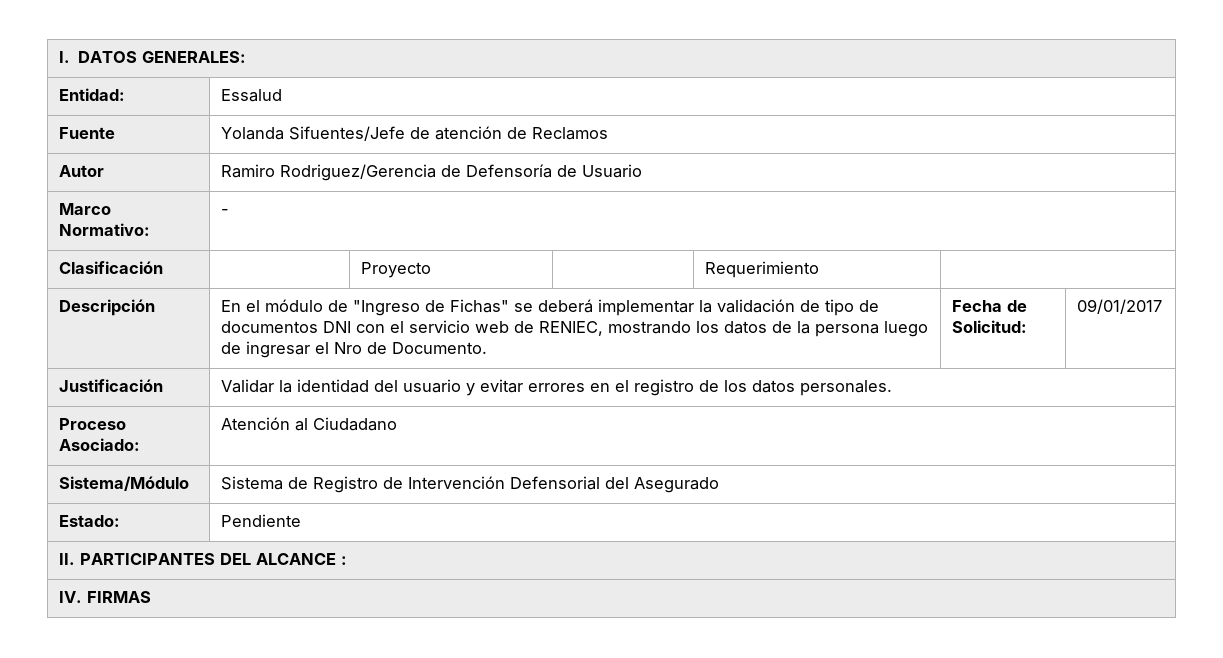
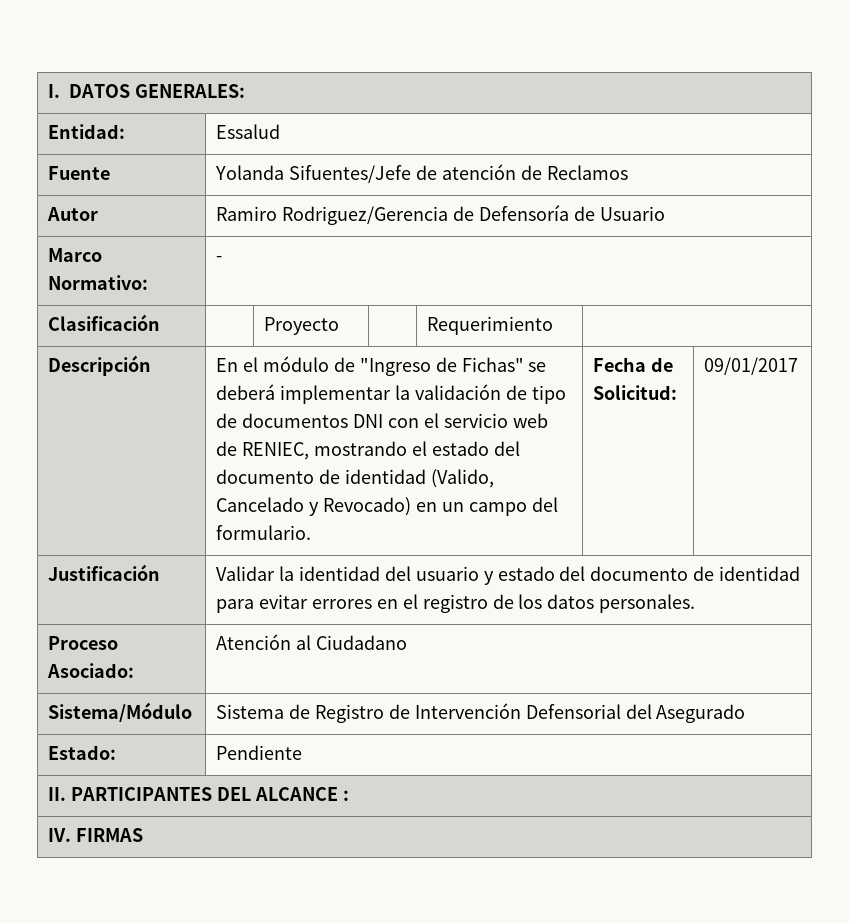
- En el módulo de "Ingreso de Fichas" se deberá implementar la validación de tipo de documentos DNI con el servicio web de RENIEC, mostrando los datos de la persona luego de ingresar el Nro de Documento.
+ En el módulo de "Ingreso de Fichas" se deberá implementar la validación de tipo de documentos DNI con el servicio web de RENIEC, mostrando el estado del documento de identidad (Valido, Cancelado y Revocado) en un campo del formulario.
- Justificación | Validar la identidad del usuario y evitar errores en el registro de los datos personales.
+ Justificación | Validar la identidad del usuario y estado del documento de identidad para evitar errores en el registro de los datos personales.

